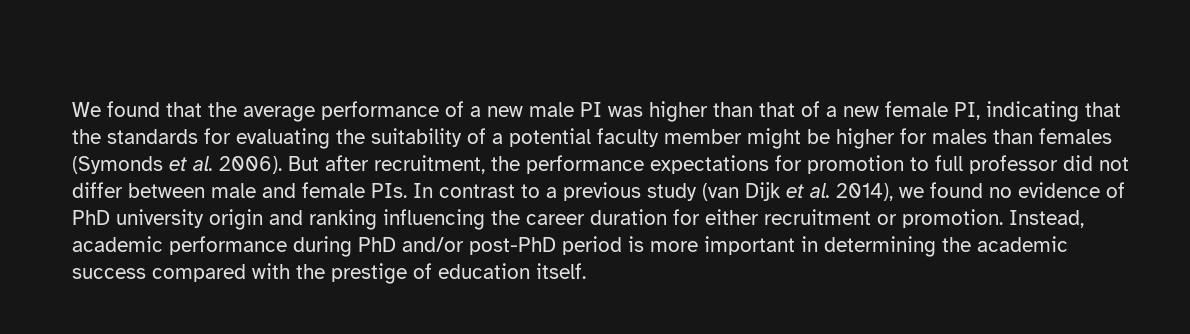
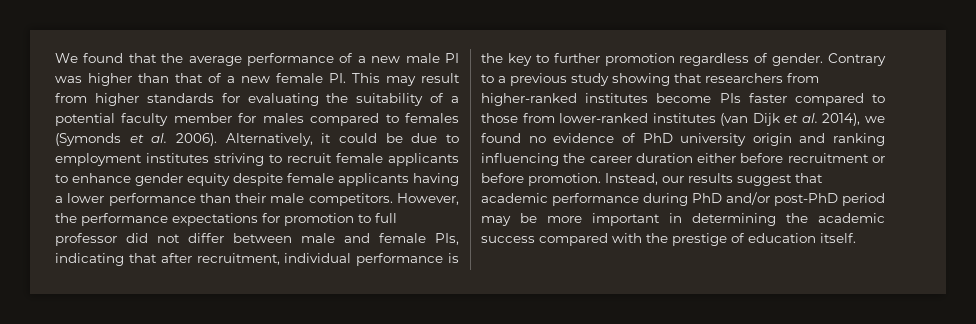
- We found that the average performance of a new male PI was higher than that of a new female PI, indicating that the standards for evaluating the suitability of a potential faculty member might be higher for males than females (Symonds et al. 2006).
+ We found that the average performance of a new male PI was higher than that of a new female PI. This may result from higher standards for evaluating the suitability of a potential faculty member for males compared to females (Symonds et al. 2006).
- But after recruitment, the performance expectations for promotion to full professor did not differ between male and female PIs. In contrast to a previous study (van Dijk et al. 2014), we found no evidence of PhD university origin and ranking influencing the career duration for either recruitment or promotion.
+ Alternatively, it could be due to employment institutes striving to recruit female applicants to enhance gender equity despite female applicants having a lower performance than their male competitors. However, the performance expectations for promotion to full professor did not differ between male and female PIs, indicating that after recruitment, individual performance is the key to further promotion regardless of gender. Contrary to a previous study showing that researchers from higher-ranked institutes become PIs faster compared to those from lower-ranked institutes (van Dijk et al. 2014), we found no evidence of PhD university origin and ranking influencing the career duration either before recruitment or before promotion.
- Instead, academic performance during PhD and/or post-PhD period is more important in determining the academic success compared with the prestige of education itself.
+ Instead, our results suggest that academic performance during PhD and/or post-PhD period may be more important in determining the academic success compared with the prestige of education itself.

